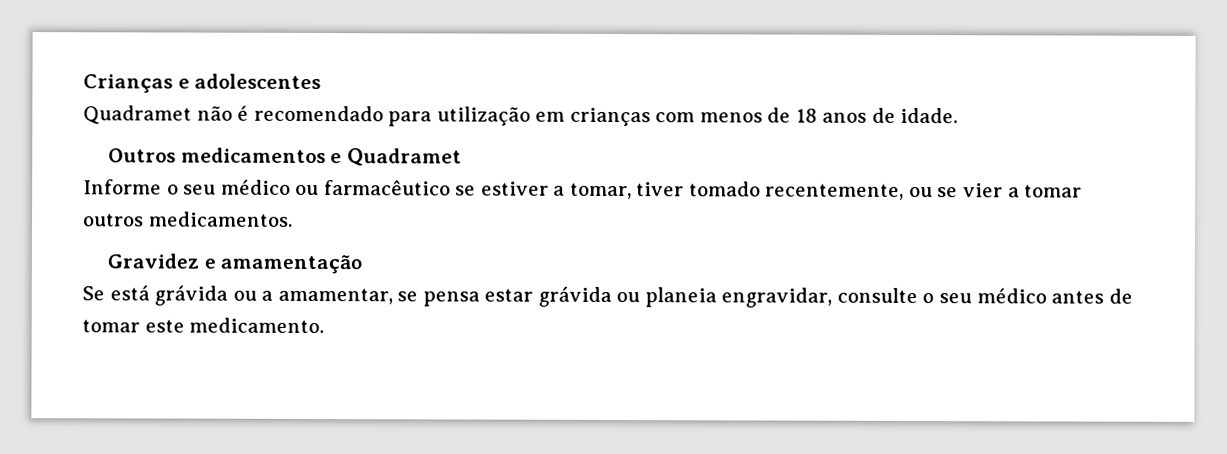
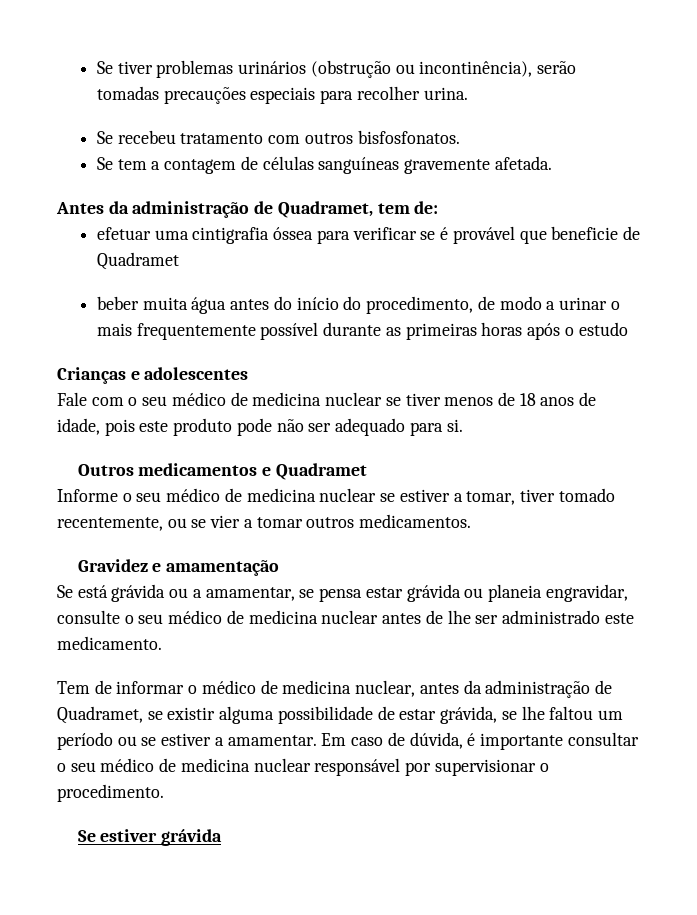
+ Se tiver problemas urinários (obstrução ou incontinência), serão tomadas precauções especiais para recolher urina.
+ Se recebeu tratamento com outros bisfosfonatos.
+ Se tem a contagem de células sanguíneas gravemente afetada.
+ Antes da administração de Quadramet, tem de:
+ efetuar uma cintigrafia óssea para verificar se é provável que beneficie de Quadramet
+ beber muita água antes do início do procedimento, de modo a urinar o mais frequentemente possível durante as primeiras horas após o estudo
  Crianças e adolescentes
- Quadramet não é recomendado para utilização em crianças com menos de 18 anos de idade.
+ Fale com o seu médico de medicina nuclear se tiver menos de 18 anos de idade, pois este produto pode não ser adequado para si.
- Informe o seu médico ou farmacêutico se estiver a tomar, tiver tomado recentemente, ou se vier a tomar outros medicamentos.
+ Informe o seu médico de medicina nuclear se estiver a tomar, tiver tomado recentemente, ou se vier a tomar outros medicamentos.
- Se está grávida ou a amamentar, se pensa estar grávida ou planeia engravidar, consulte o seu médico antes de tomar este medicamento.
+ Se está grávida ou a amamentar, se pensa estar grávida ou planeia engravidar, consulte o seu médico de medicina nuclear antes de lhe ser administrado este medicamento.
+ Tem de informar o médico de medicina nuclear, antes da administração de Quadramet, se existir alguma possibilidade de estar grávida, se lhe faltou um período ou se estiver a amamentar. Em caso de dúvida, é importante consultar o seu médico de medicina nuclear responsável por supervisionar o procedimento.
+ Se estiver grávida

